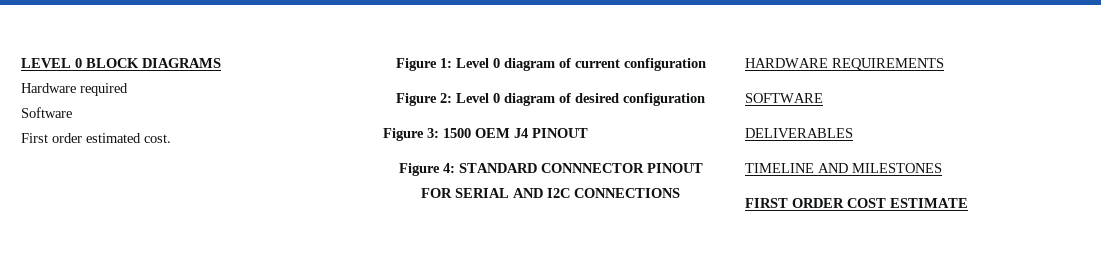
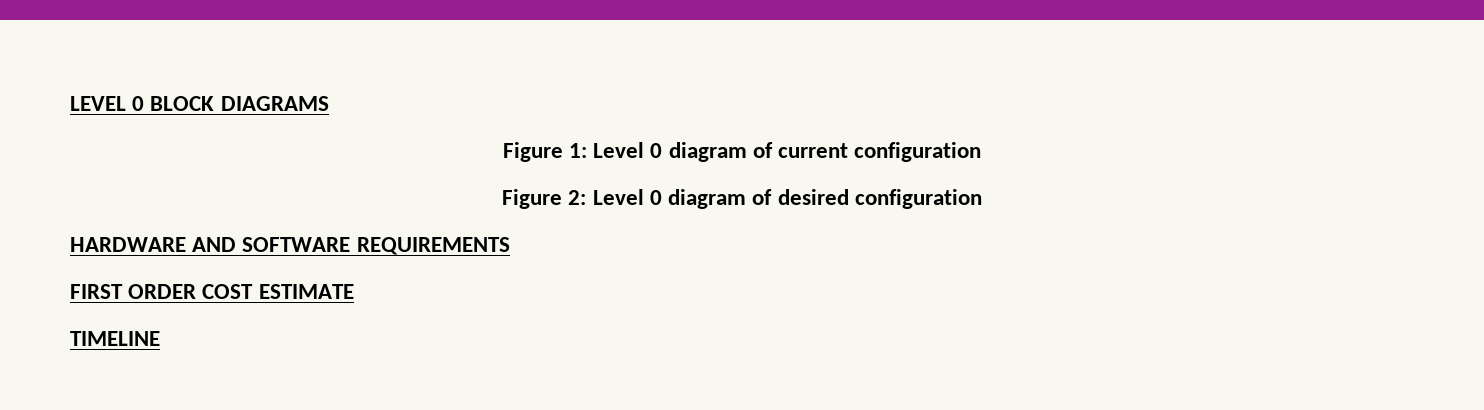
- Hardware required
- Software
- First order estimated cost.
- Figure 3: 1500 OEM J4 PINOUT
- Figure 4: STANDARD CONNNECTOR PINOUT FOR SERIAL AND I2C CONNECTIONS
- HARDWARE REQUIREMENTS
- SOFTWARE
- DELIVERABLES
- TIMELINE AND MILESTONES
+ HARDWARE AND SOFTWARE REQUIREMENTS
+ TIMELINE

